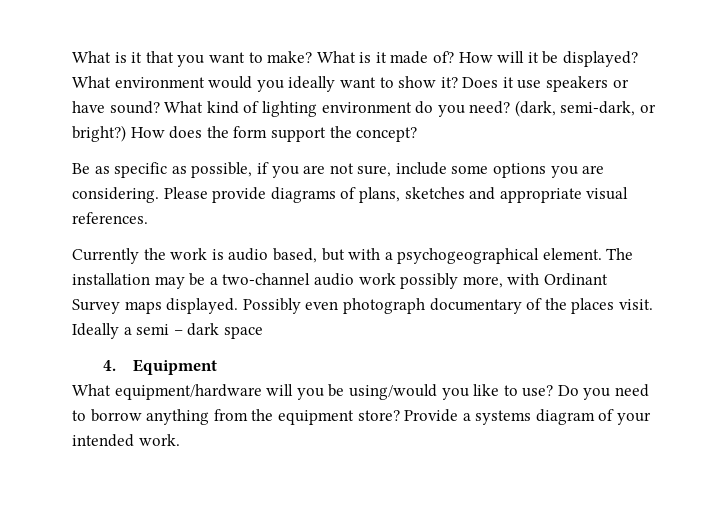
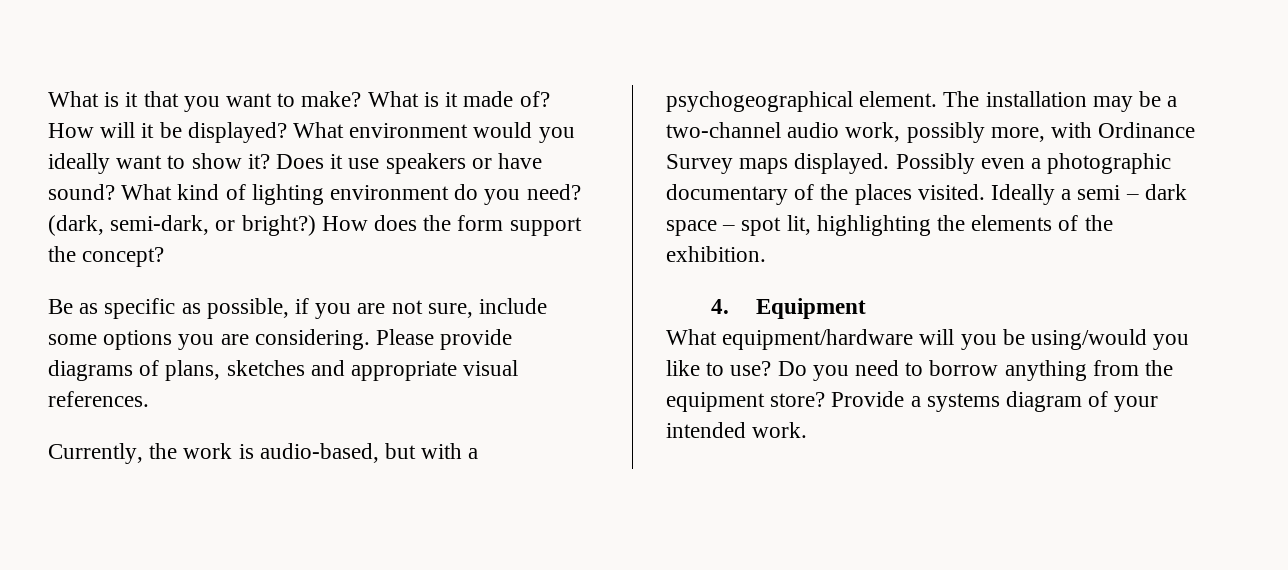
- Currently the work is audio based, but with a psychogeographical element.
+ Currently, the work is audio-based, but with a psychogeographical element.
- The installation may be a two-channel audio work possibly more, with Ordinant Survey maps displayed.
+ The installation may be a two-channel audio work, possibly more, with Ordinance Survey maps displayed.
- Possibly even photograph documentary of the places visit.
+ Possibly even a photographic documentary of the places visited.
- Ideally a semi – dark space
+ Ideally a semi – dark space – spot lit, highlighting the elements of the exhibition.

